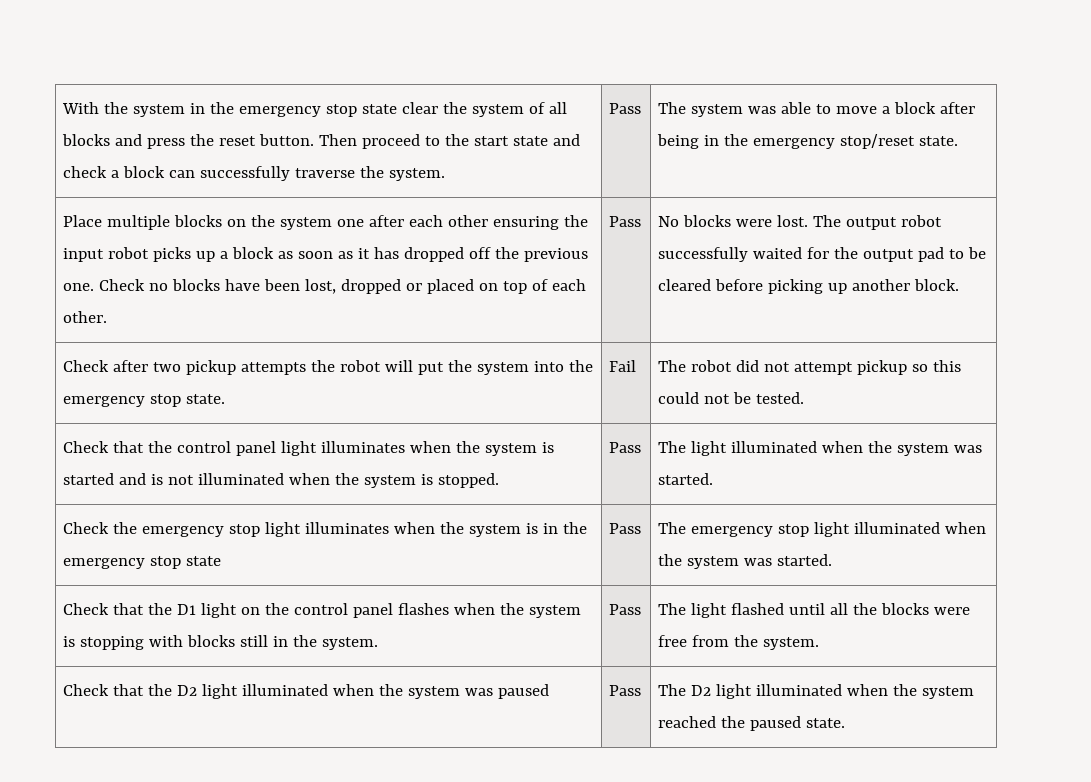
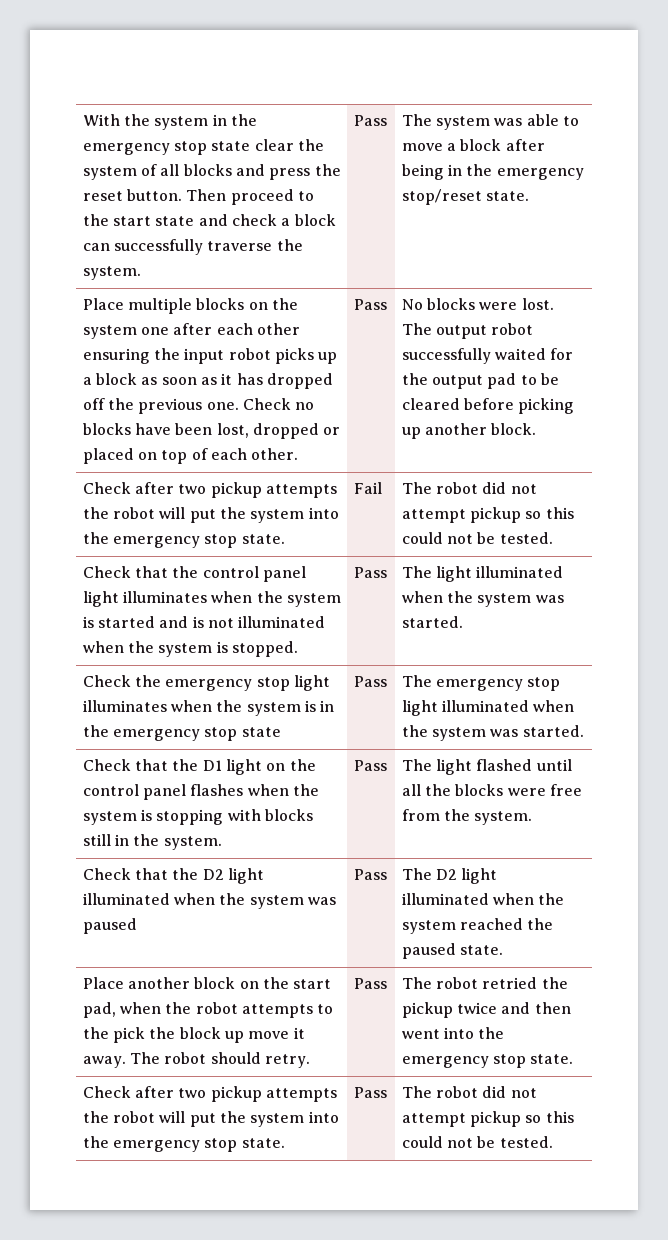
+ Place another block on the start pad, when the robot attempts to the pick the block up move it away. The robot should retry. | Pass | The robot retried the pickup twice and then went into the emergency stop state.
+ Check after two pickup attempts the robot will put the system into the emergency stop state. | Pass | The robot did not attempt pickup so this could not be tested.

